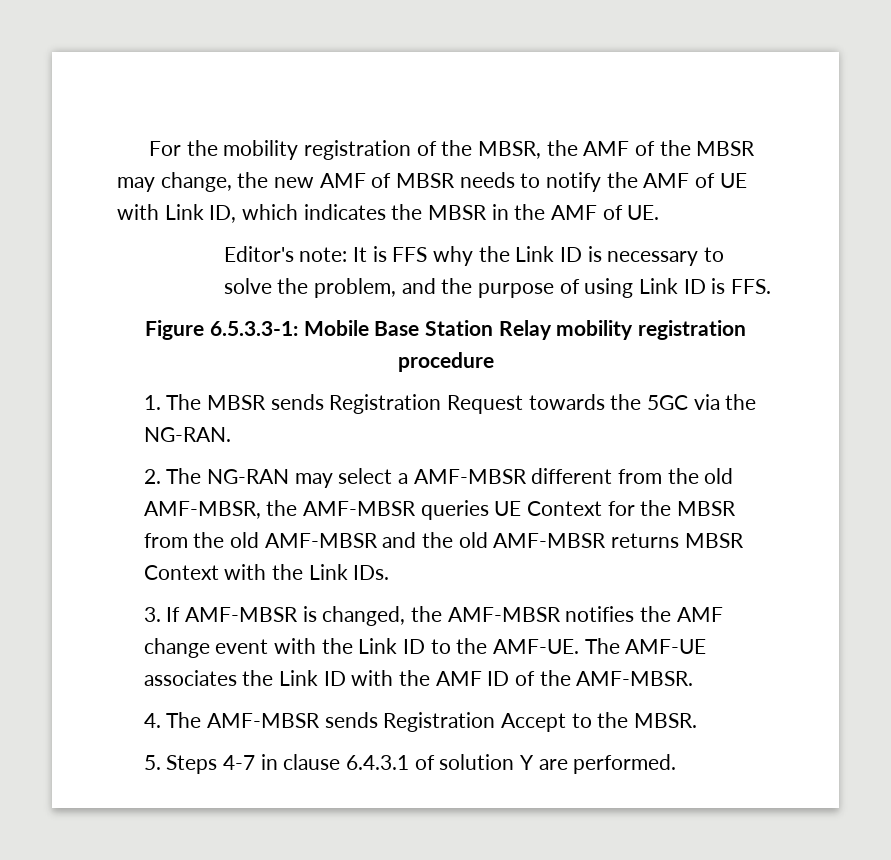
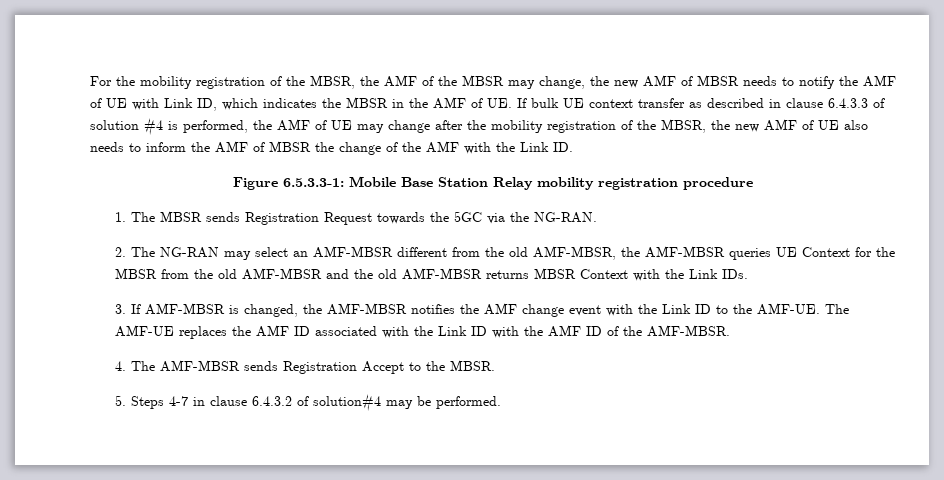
- For the mobility registration of the MBSR, the AMF of the MBSR may change, the new AMF of MBSR needs to notify the AMF of UE with Link ID, which indicates the MBSR in the AMF of UE.
- Editor's note: It is FFS why the Link ID is necessary to solve the problem, and the purpose of using Link ID is FFS.
+ For the mobility registration of the MBSR, the AMF of the MBSR may change, the new AMF of MBSR needs to notify the AMF of UE with Link ID, which indicates the MBSR in the AMF of UE. If bulk UE context transfer as described in clause 6.4.3.3 of solution #4 is performed, the AMF of UE may change after the mobility registration of the MBSR, the new AMF of UE also needs to inform the AMF of MBSR the change of the AMF with the Link ID.
- 2. The NG-RAN may select a AMF-MBSR different from the old AMF-MBSR, the AMF-MBSR queries UE Context for the MBSR from the old AMF-MBSR and the old AMF-MBSR returns MBSR Context with the Link IDs.
+ 2. The NG-RAN may select an AMF-MBSR different from the old AMF-MBSR, the AMF-MBSR queries UE Context for the MBSR from the old AMF-MBSR and the old AMF-MBSR returns MBSR Context with the Link IDs.
- The AMF-UE associates the Link ID with the AMF ID of the AMF-MBSR.
+ The AMF-UE replaces the AMF ID associated with the Link ID with the AMF ID of the AMF-MBSR.
- 5. Steps 4-7 in clause 6.4.3.1 of solution Y are performed.
+ 5. Steps 4-7 in clause 6.4.3.2 of solution#4 may be performed.

